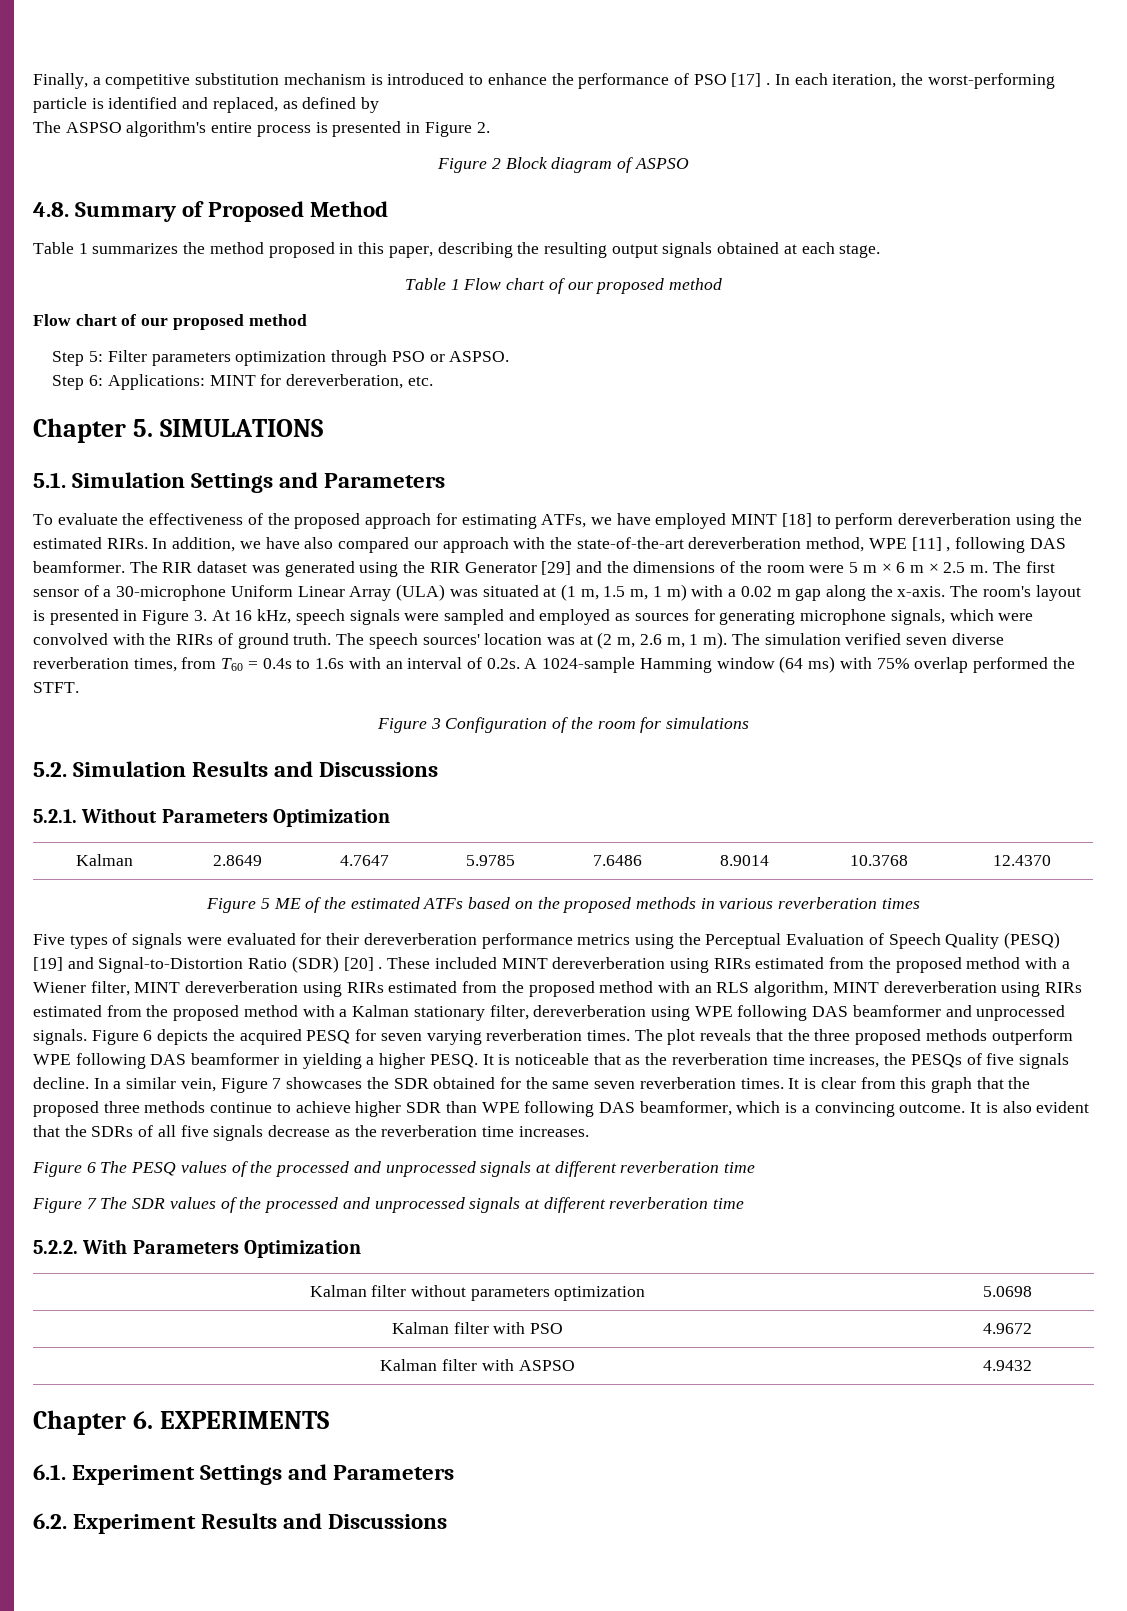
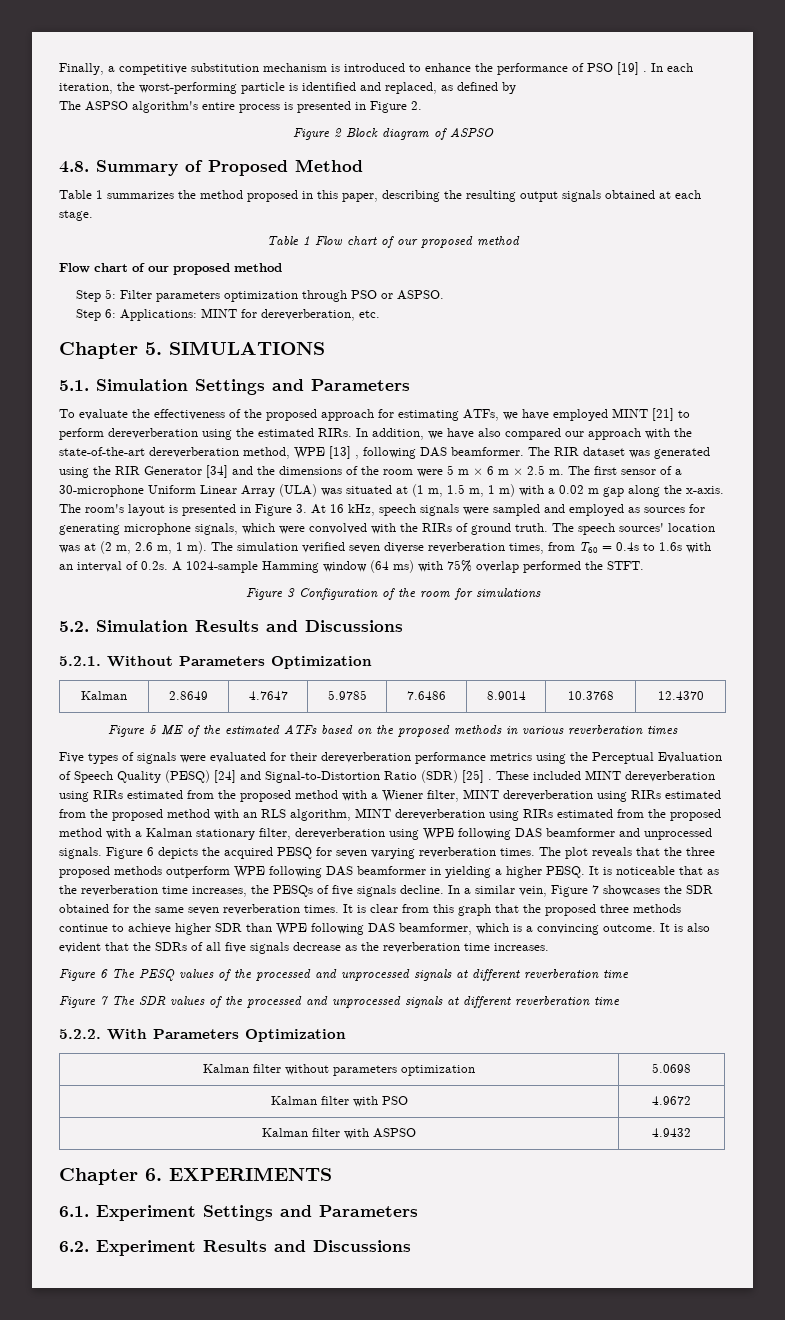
- Finally, a competitive substitution mechanism is introduced to enhance the performance of PSO [17] .
+ Finally, a competitive substitution mechanism is introduced to enhance the performance of PSO [19] .
- To evaluate the effectiveness of the proposed approach for estimating ATFs, we have employed MINT [18] to perform dereverberation using the estimated RIRs.
+ To evaluate the effectiveness of the proposed approach for estimating ATFs, we have employed MINT [21] to perform dereverberation using the estimated RIRs.
- In addition, we have also compared our approach with the state-of-the-art dereverberation method, WPE [11] , following DAS beamformer.
+ In addition, we have also compared our approach with the state-of-the-art dereverberation method, WPE [13] , following DAS beamformer.
- The RIR dataset was generated using the RIR Generator [29] and the dimensions of the room were 5 m × 6 m × 2.5 m.
+ The RIR dataset was generated using the RIR Generator [34] and the dimensions of the room were 5 m × 6 m × 2.5 m.
- Five types of signals were evaluated for their dereverberation performance metrics using the Perceptual Evaluation of Speech Quality (PESQ) [19] and Signal-to-Distortion Ratio (SDR) [20] .
+ Five types of signals were evaluated for their dereverberation performance metrics using the Perceptual Evaluation of Speech Quality (PESQ) [24] and Signal-to-Distortion Ratio (SDR) [25] .

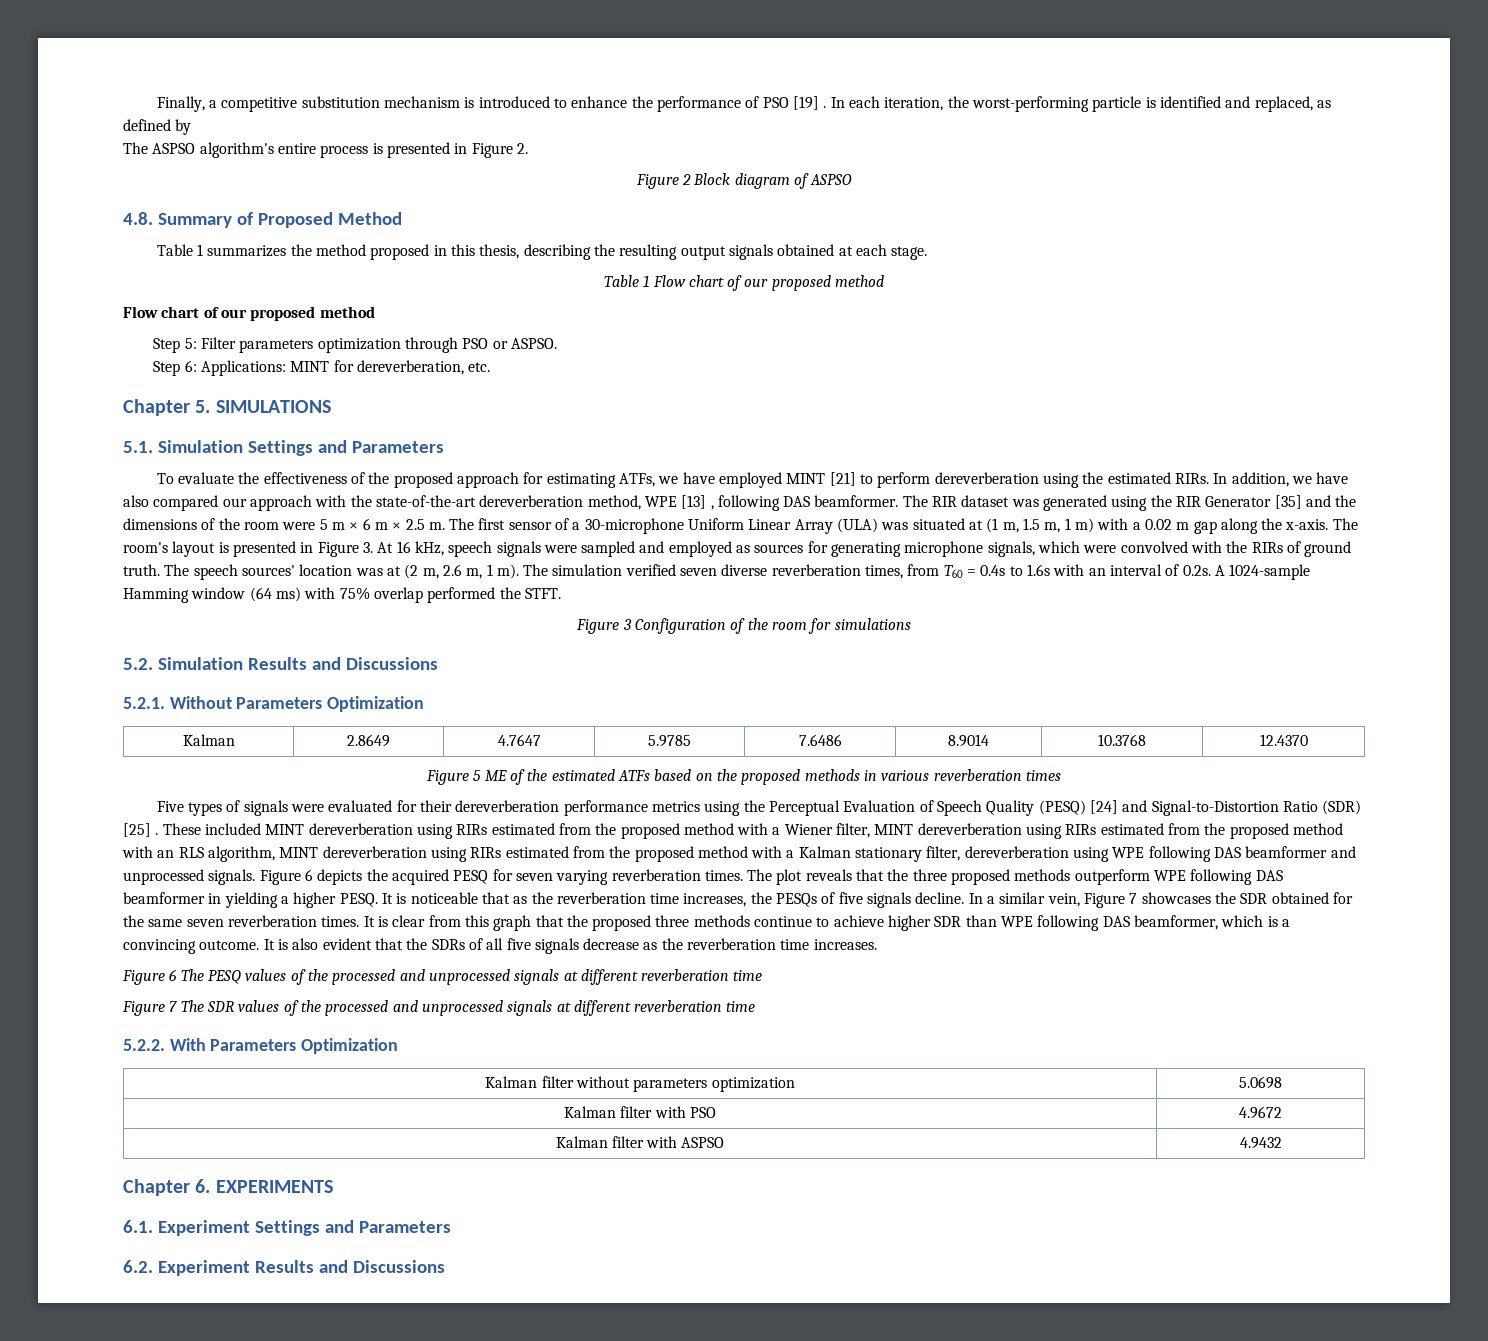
- Table 1 summarizes the method proposed in this paper, describing the resulting output signals obtained at each stage.
+ Table 1 summarizes the method proposed in this thesis, describing the resulting output signals obtained at each stage.
- The RIR dataset was generated using the RIR Generator [34] and the dimensions of the room were 5 m × 6 m × 2.5 m.
+ The RIR dataset was generated using the RIR Generator [35] and the dimensions of the room were 5 m × 6 m × 2.5 m.

